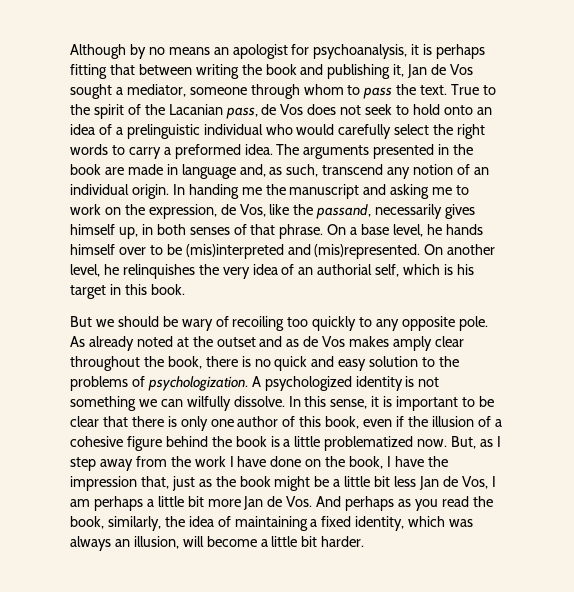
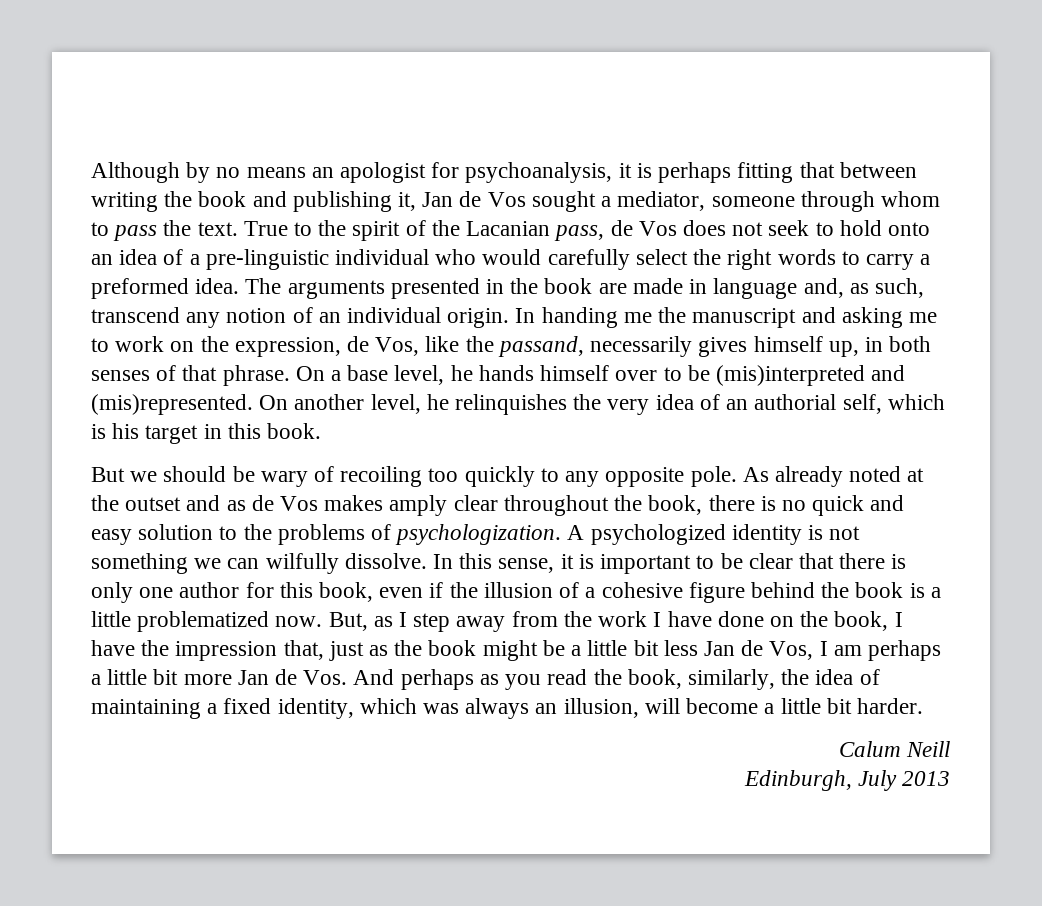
- True to the spirit of the Lacanian pass, de Vos does not seek to hold onto an idea of a prelinguistic individual who would carefully select the right words to carry a preformed idea.
+ True to the spirit of the Lacanian pass, de Vos does not seek to hold onto an idea of a pre-linguistic individual who would carefully select the right words to carry a preformed idea.
- In this sense, it is important to be clear that there is only one author of this book, even if the illusion of a cohesive figure behind the book is a little problematized now.
+ In this sense, it is important to be clear that there is only one author for this book, even if the illusion of a cohesive figure behind the book is a little problematized now.
+ Calum Neill
+ Edinburgh, July 2013

